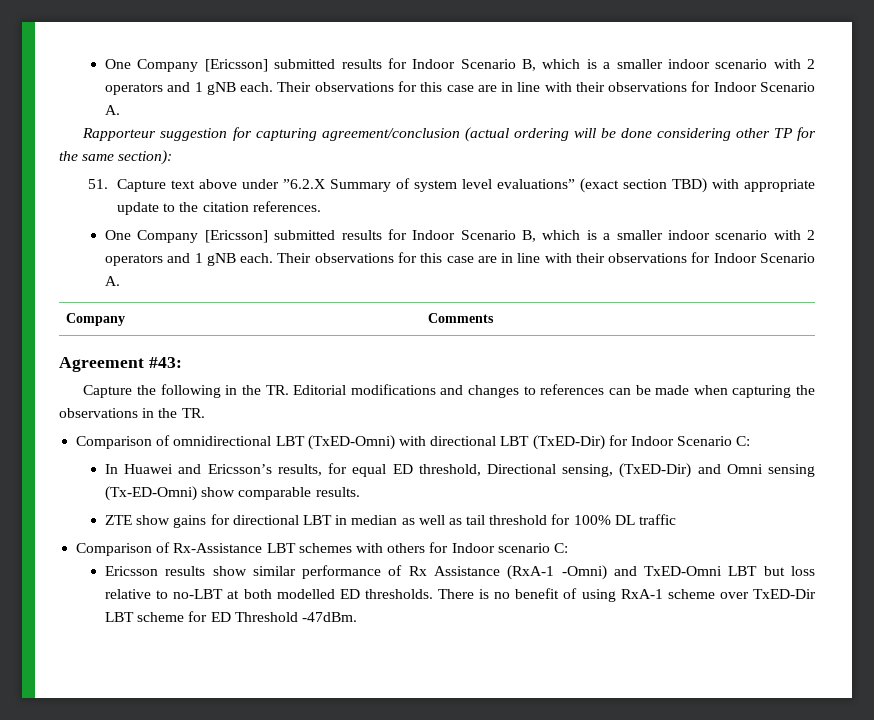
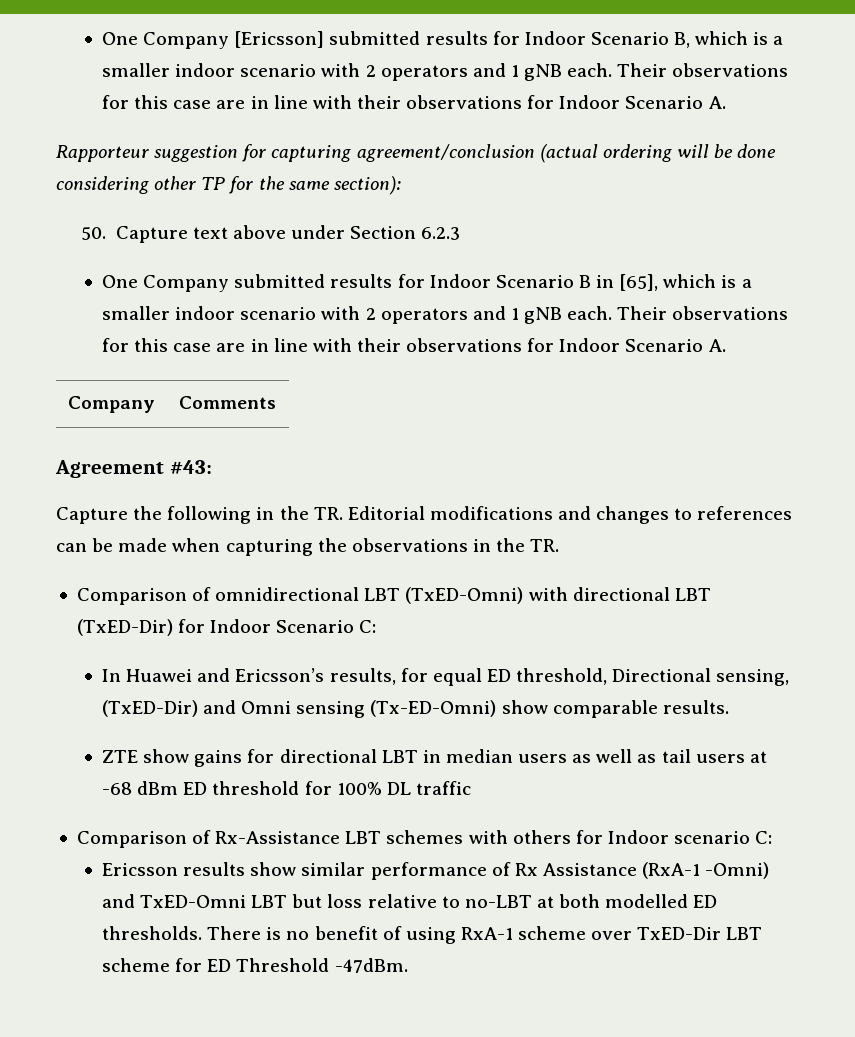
- 51. Capture text above under ”6.2.X Summary of system level evaluations” (exact section TBD) with appropriate update to the citation references.
- One Company [Ericsson] submitted results for Indoor Scenario B, which is a smaller indoor scenario with 2 operators and 1 gNB each.
+ 50. Capture text above under Section 6.2.3
+ One Company submitted results for Indoor Scenario B in [65], which is a smaller indoor scenario with 2 operators and 1 gNB each.
- ZTE show gains for directional LBT in median as well as tail threshold for 100% DL traffic
+ ZTE show gains for directional LBT in median users as well as tail users at -68 dBm ED threshold for 100% DL traffic

